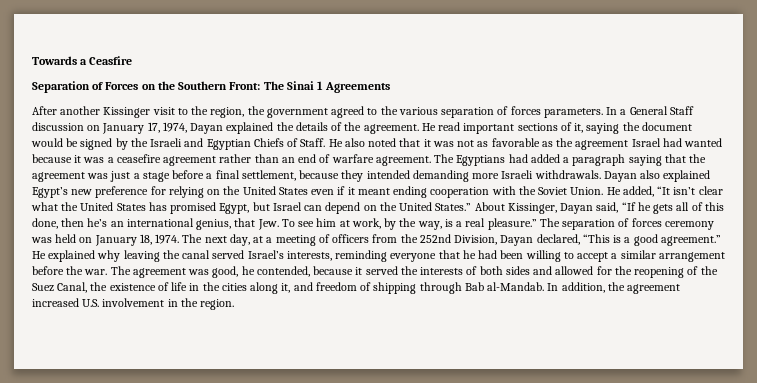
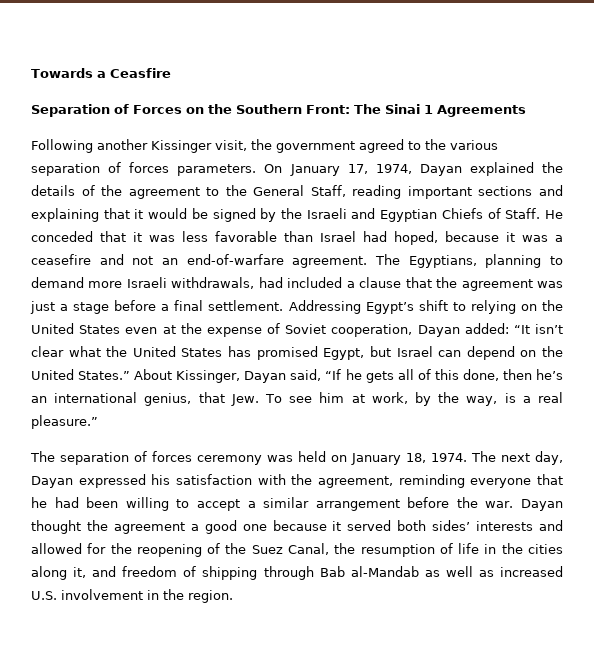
- After another Kissinger visit to the region, the government agreed to the various separation of forces parameters.
+ Following another Kissinger visit, the government agreed to the various separation of forces parameters.
- In a General Staff discussion on January 17, 1974, Dayan explained the details of the agreement. He read important sections of it, saying the document would be signed by the Israeli and Egyptian Chiefs of Staff.
+ On January 17, 1974, Dayan explained the details of the agreement to the General Staff, reading important sections and explaining that it would be signed by the Israeli and Egyptian Chiefs of Staff.
- He also noted that it was not as favorable as the agreement Israel had wanted because it was a ceasefire agreement rather than an end of warfare agreement. The Egyptians had added a paragraph saying that the agreement was just a stage before a final settlement, because they intended demanding more Israeli withdrawals. Dayan also explained Egypt’s new preference for relying on the United States even if it meant ending cooperation with the Soviet Union. He added, “It isn’t clear what the United States has promised Egypt, but Israel can depend on the United States.”
+ He conceded that it was less favorable than Israel had hoped, because it was a ceasefire and not an end-of-warfare agreement. The Egyptians, planning to demand more Israeli withdrawals, had included a clause that the agreement was just a stage before a final settlement. Addressing Egypt’s shift to relying on the United States even at the expense of Soviet cooperation, Dayan added: “It isn’t clear what the United States has promised Egypt, but Israel can depend on the United States.”
- About Kissinger, Dayan said, “If he gets all of this done, then he’s an international genius, that Jew. To see him at work, by the way, is a real pleasure.” The separation of forces ceremony was held on January 18, 1974.
+ About Kissinger, Dayan said, “If he gets all of this done, then he’s an international genius, that Jew. To see him at work, by the way, is a real pleasure.”
+ The separation of forces ceremony was held on January 18, 1974.
- The next day, at a meeting of officers from the 252nd Division, Dayan declared, “This is a good agreement.” He explained why leaving the canal served Israel’s interests, reminding everyone that he had been willing to accept a similar arrangement before the war.
+ The next day, Dayan expressed his satisfaction with the agreement, reminding everyone that he had been willing to accept a similar arrangement before the war.
- The agreement was good, he contended, because it served the interests of both sides and allowed for the reopening of the Suez Canal, the existence of life in the cities along it, and freedom of shipping through Bab al-Mandab. In addition, the agreement increased U.S. involvement in the region.
+ Dayan thought the agreement a good one because it served both sides’ interests and allowed for the reopening of the Suez Canal, the resumption of life in the cities along it, and freedom of shipping through Bab al-Mandab as well as increased U.S. involvement in the region.

